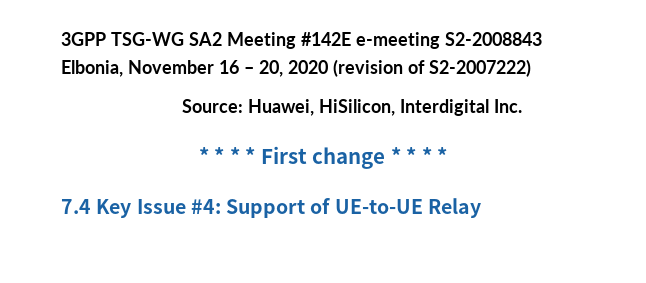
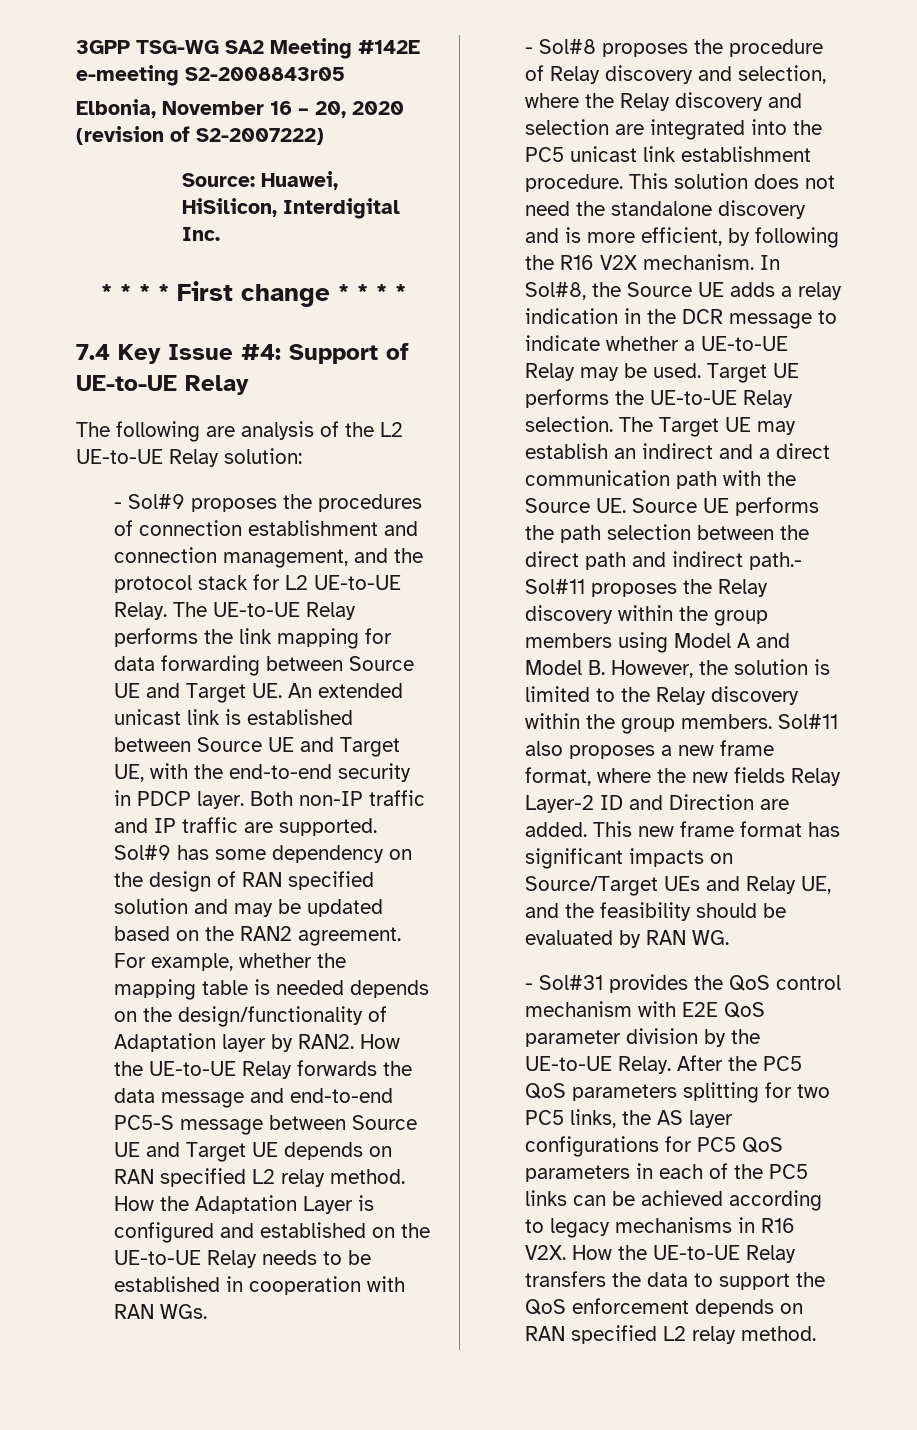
- 3GPP TSG-WG SA2 Meeting #142E e-meeting S2-2008843
+ 3GPP TSG-WG SA2 Meeting #142E e-meeting S2-2008843r05
+ The following are analysis of the L2 UE-to-UE Relay solution:
+ - Sol#9 proposes the procedures of connection establishment and connection management, and the protocol stack for L2 UE-to-UE Relay. The UE-to-UE Relay performs the link mapping for data forwarding between Source UE and Target UE. An extended unicast link is established between Source UE and Target UE, with the end-to-end security in PDCP layer. Both non-IP traffic and IP traffic are supported. Sol#9 has some dependency on the design of RAN specified solution and may be updated based on the RAN2 agreement. For example, whether the mapping table is needed depends on the design/functionality of Adaptation layer by RAN2. How the UE-to-UE Relay forwards the data message and end-to-end PC5-S message between Source UE and Target UE depends on RAN specified L2 relay method. How the Adaptation Layer is configured and established on the UE-to-UE Relay needs to be established in cooperation with RAN WGs.
+ - Sol#8 proposes the procedure of Relay discovery and selection, where the Relay discovery and selection are integrated into the PC5 unicast link establishment procedure. This solution does not need the standalone discovery and is more efficient, by following the R16 V2X mechanism. In Sol#8, the Source UE adds a relay indication in the DCR message to indicate whether a UE-to-UE Relay may be used. Target UE performs the UE-to-UE Relay selection. The Target UE may establish an indirect and a direct communication path with the Source UE. Source UE performs the path selection between the direct path and indirect path.- Sol#11 proposes the Relay discovery within the group members using Model A and Model B. However, the solution is limited to the Relay discovery within the group members. Sol#11 also proposes a new frame format, where the new fields Relay Layer-2 ID and Direction are added. This new frame format has significant impacts on Source/Target UEs and Relay UE, and the feasibility should be evaluated by RAN WG.
+ - Sol#31 provides the QoS control mechanism with E2E QoS parameter division by the UE-to-UE Relay. After the PC5 QoS parameters splitting for two PC5 links, the AS layer configurations for PC5 QoS parameters in each of the PC5 links can be achieved according to legacy mechanisms in R16 V2X. How the UE-to-UE Relay transfers the data to support the QoS enforcement depends on RAN specified L2 relay method.

